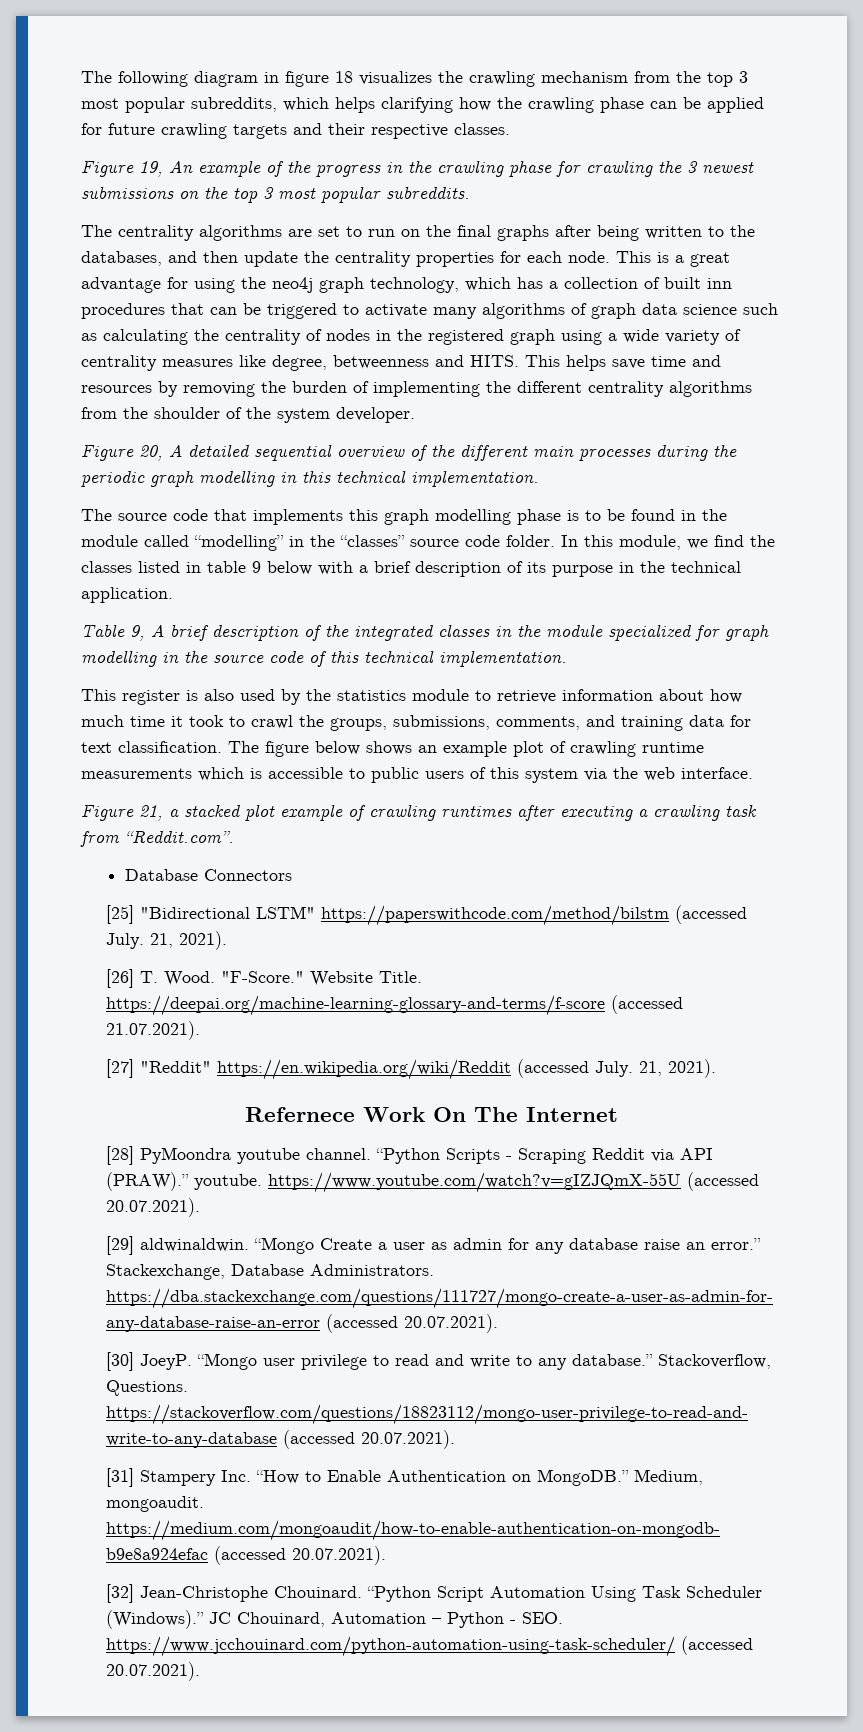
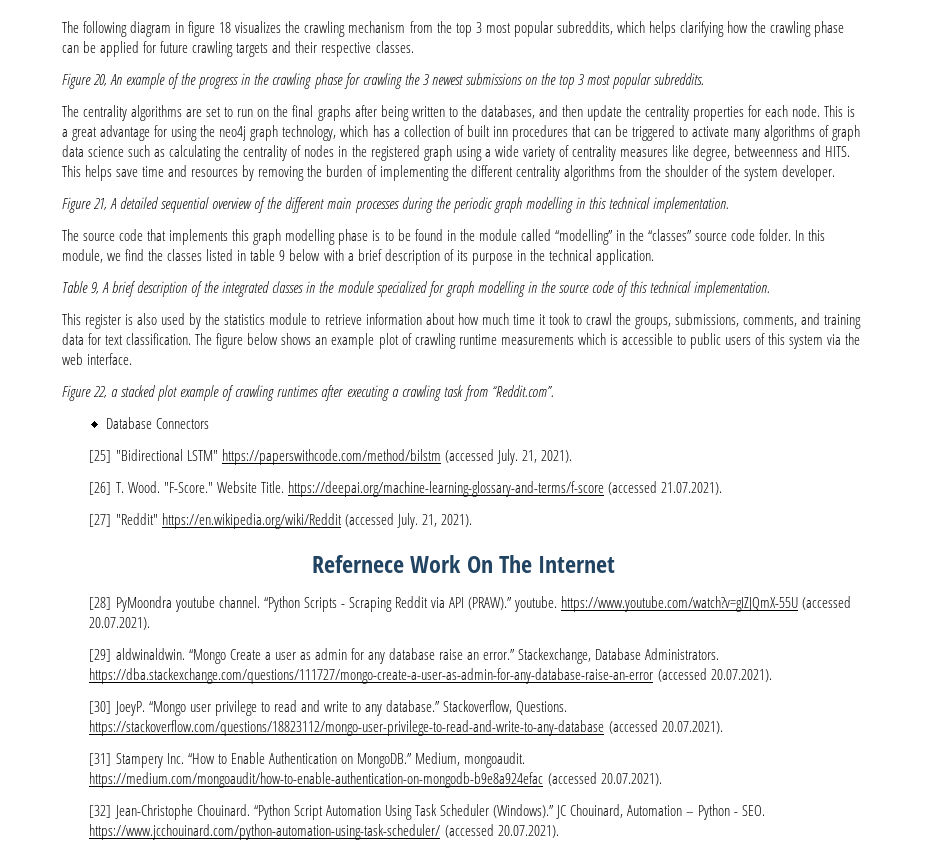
- Figure 19, An example of the progress in the crawling phase for crawling the 3 newest submissions on the top 3 most popular subreddits.
+ Figure 20, An example of the progress in the crawling phase for crawling the 3 newest submissions on the top 3 most popular subreddits.
- Figure 20, A detailed sequential overview of the different main processes during the periodic graph modelling in this technical implementation.
+ Figure 21, A detailed sequential overview of the different main processes during the periodic graph modelling in this technical implementation.
- Figure 21, a stacked plot example of crawling runtimes after executing a crawling task from “Reddit.com”.
+ Figure 22, a stacked plot example of crawling runtimes after executing a crawling task from “Reddit.com”.

